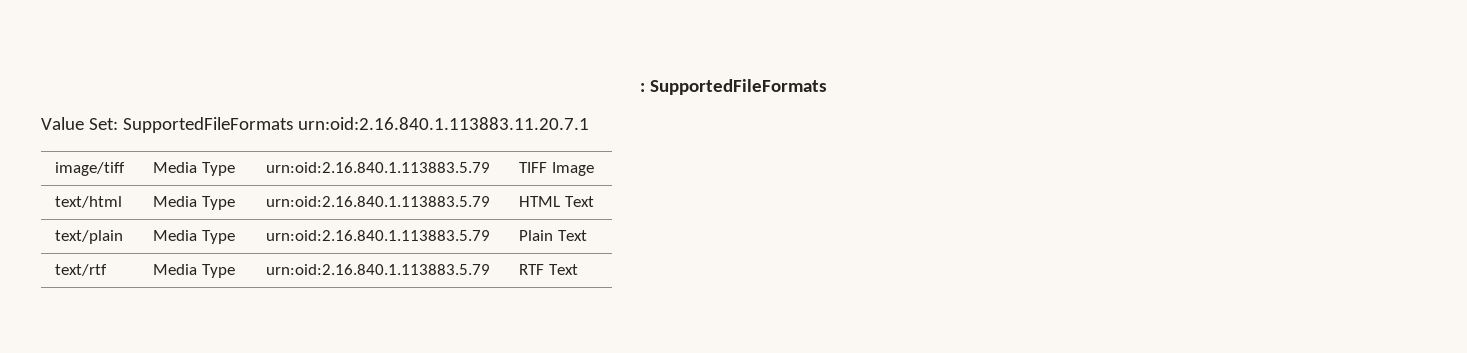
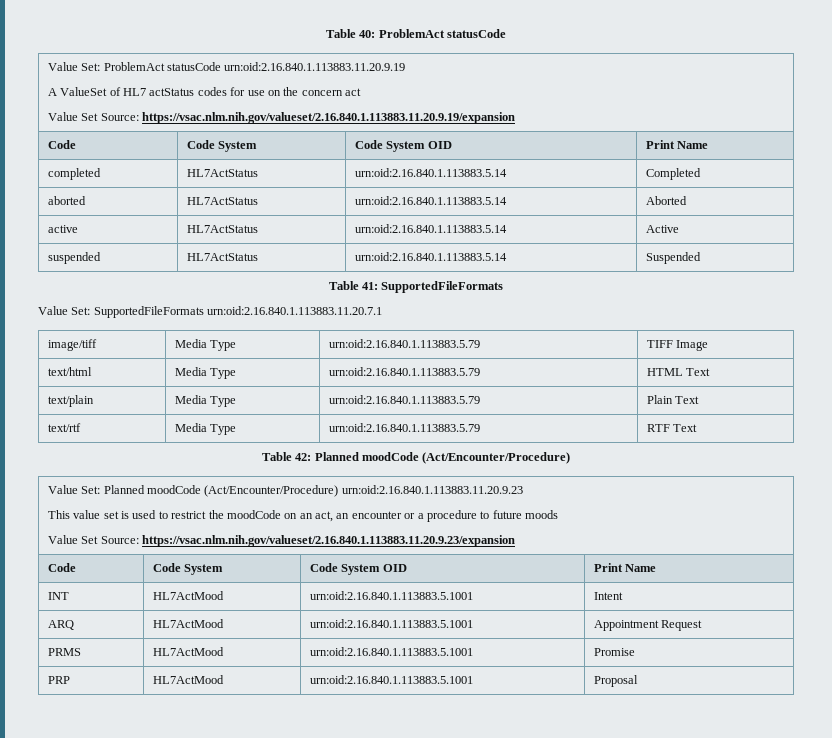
- : SupportedFileFormats
+ Table 40: ProblemAct statusCode
+ Value Set: ProblemAct statusCode urn:oid:2.16.840.1.113883.11.20.9.19
+ A ValueSet of HL7 actStatus codes for use on the concern act
+ Value Set Source: https://vsac.nlm.nih.gov/valueset/2.16.840.1.113883.11.20.9.19/expansion
+ Code | Code System | Code System OID | Print Name
+ completed | HL7ActStatus | urn:oid:2.16.840.1.113883.5.14 | Completed
+ aborted | HL7ActStatus | urn:oid:2.16.840.1.113883.5.14 | Aborted
+ active | HL7ActStatus | urn:oid:2.16.840.1.113883.5.14 | Active
+ suspended | HL7ActStatus | urn:oid:2.16.840.1.113883.5.14 | Suspended
+ Table 41: SupportedFileFormats
+ Table 42: Planned moodCode (Act/Encounter/Procedure)
+ Value Set: Planned moodCode (Act/Encounter/Procedure) urn:oid:2.16.840.1.113883.11.20.9.23
+ This value set is used to restrict the moodCode on an act, an encounter or a procedure to future moods
+ Value Set Source: https://vsac.nlm.nih.gov/valueset/2.16.840.1.113883.11.20.9.23/expansion
+ Code | Code System | Code System OID | Print Name
+ INT | HL7ActMood | urn:oid:2.16.840.1.113883.5.1001 | Intent
+ ARQ | HL7ActMood | urn:oid:2.16.840.1.113883.5.1001 | Appointment Request
+ PRMS | HL7ActMood | urn:oid:2.16.840.1.113883.5.1001 | Promise
+ PRP | HL7ActMood | urn:oid:2.16.840.1.113883.5.1001 | Proposal

